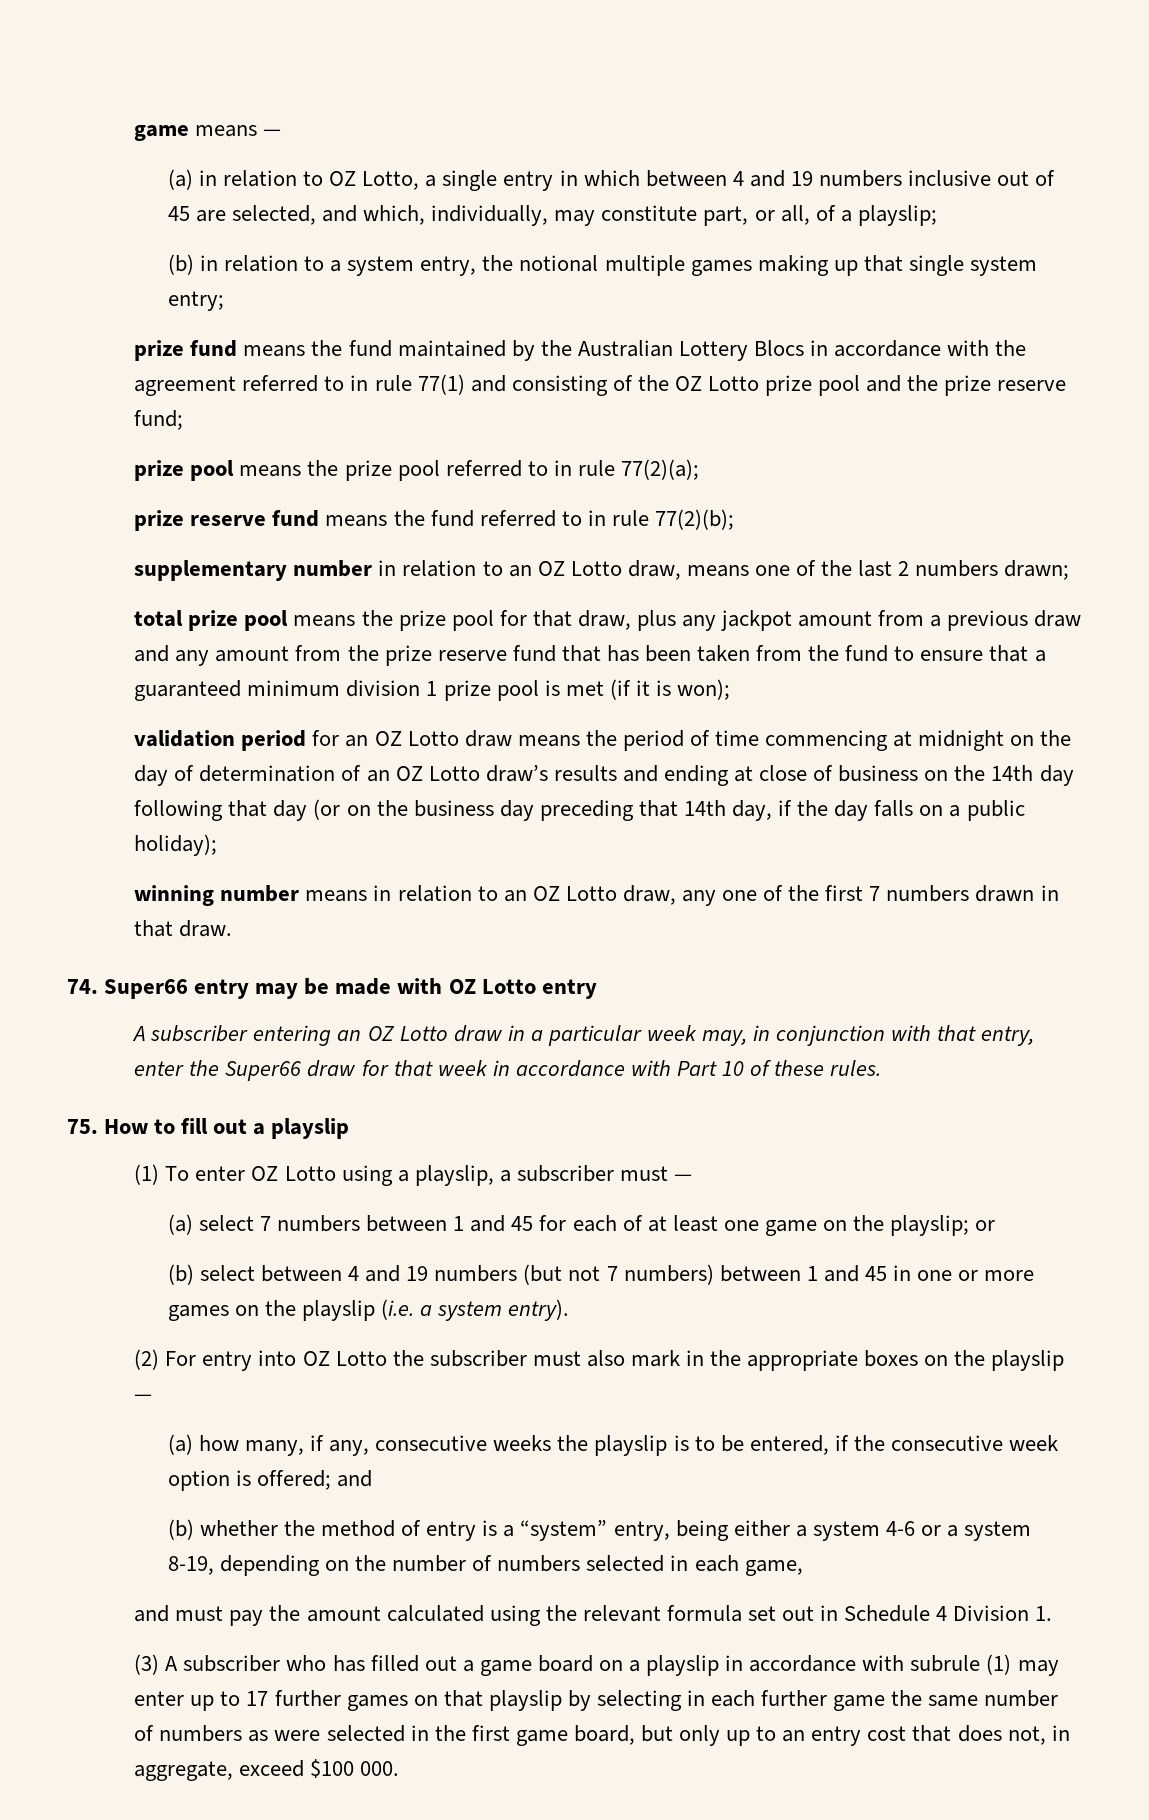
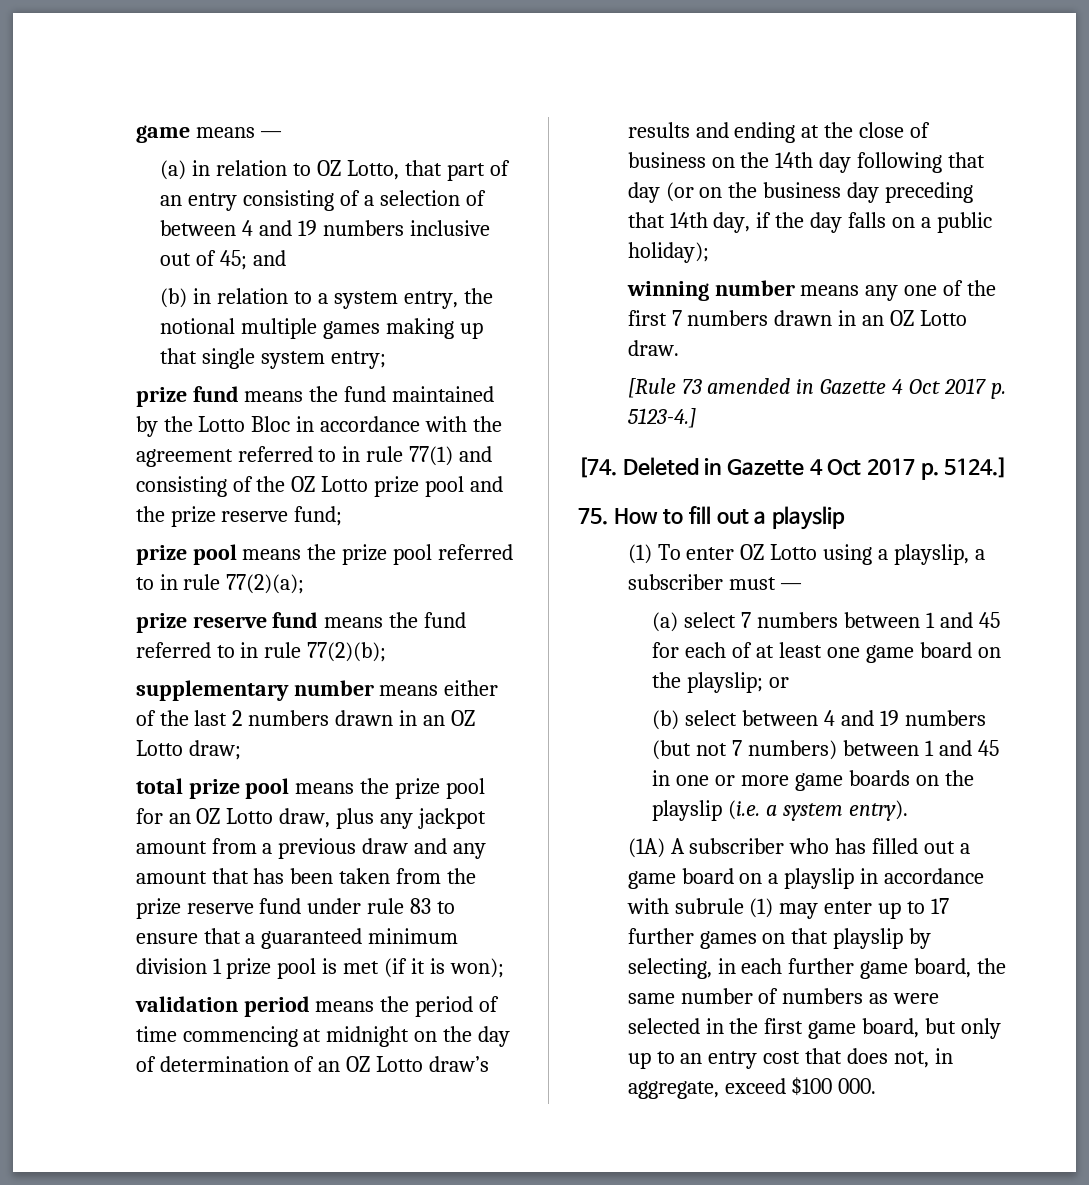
- (a) in relation to OZ Lotto, a single entry in which between 4 and 19 numbers inclusive out of 45 are selected, and which, individually, may constitute part, or all, of a playslip;
+ (a) in relation to OZ Lotto, that part of an entry consisting of a selection of between 4 and 19 numbers inclusive out of 45; and
- prize fund means the fund maintained by the Australian Lottery Blocs in accordance with the agreement referred to in rule 77(1) and consisting of the OZ Lotto prize pool and the prize reserve fund;
+ prize fund means the fund maintained by the Lotto Bloc in accordance with the agreement referred to in rule 77(1) and consisting of the OZ Lotto prize pool and the prize reserve fund;
- supplementary number in relation to an OZ Lotto draw, means one of the last 2 numbers drawn;
+ supplementary number means either of the last 2 numbers drawn in an OZ Lotto draw;
- total prize pool means the prize pool for that draw, plus any jackpot amount from a previous draw and any amount from the prize reserve fund that has been taken from the fund to ensure that a guaranteed minimum division 1 prize pool is met (if it is won);
+ total prize pool means the prize pool for an OZ Lotto draw, plus any jackpot amount from a previous draw and any amount that has been taken from the prize reserve fund under rule 83 to ensure that a guaranteed minimum division 1 prize pool is met (if it is won);
- validation period for an OZ Lotto draw means the period of time commencing at midnight on the day of determination of an OZ Lotto draw’s results and ending at close of business on the 14th day following that day (or on the business day preceding that 14th day, if the day falls on a public holiday);
+ validation period means the period of time commencing at midnight on the day of determination of an OZ Lotto draw’s results and ending at the close of business on the 14th day following that day (or on the business day preceding that 14th day, if the day falls on a public holiday);
- winning number means in relation to an OZ Lotto draw, any one of the first 7 numbers drawn in that draw.
- 74. Super66 entry may be made with OZ Lotto entry
- A subscriber entering an OZ Lotto draw in a particular week may, in conjunction with that entry, enter the Super66 draw for that week in accordance with Part 10 of these rules.
+ winning number means any one of the first 7 numbers drawn in an OZ Lotto draw.
+ [Rule 73 amended in Gazette 4 Oct 2017 p. 5123-4.]
+ [74. Deleted in Gazette 4 Oct 2017 p. 5124.]
- (a) select 7 numbers between 1 and 45 for each of at least one game on the playslip; or
+ (a) select 7 numbers between 1 and 45 for each of at least one game board on the playslip; or
- (b) select between 4 and 19 numbers (but not 7 numbers) between 1 and 45 in one or more games on the playslip (i.e. a system entry).
+ (b) select between 4 and 19 numbers (but not 7 numbers) between 1 and 45 in one or more game boards on the playslip (i.e. a system entry).
- (2) For entry into OZ Lotto the subscriber must also mark in the appropriate boxes on the playslip —
- (a) how many, if any, consecutive weeks the playslip is to be entered, if the consecutive week option is offered; and
- (b) whether the method of entry is a “system” entry, being either a system 4-6 or a system 8-19, depending on the number of numbers selected in each game,
- and must pay the amount calculated using the relevant formula set out in Schedule 4 Division 1.
- (3) A subscriber who has filled out a game board on a playslip in accordance with subrule (1) may enter up to 17 further games on that playslip by selecting in each further game the same number of numbers as were selected in the first game board, but only up to an entry cost that does not, in aggregate, exceed $100 000.
+ (1A) A subscriber who has filled out a game board on a playslip in accordance with subrule (1) may enter up to 17 further games on that playslip by selecting, in each further game board, the same number of numbers as were selected in the first game board, but only up to an entry cost that does not, in aggregate, exceed $100 000.

